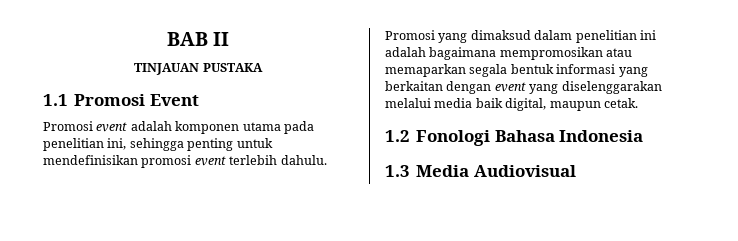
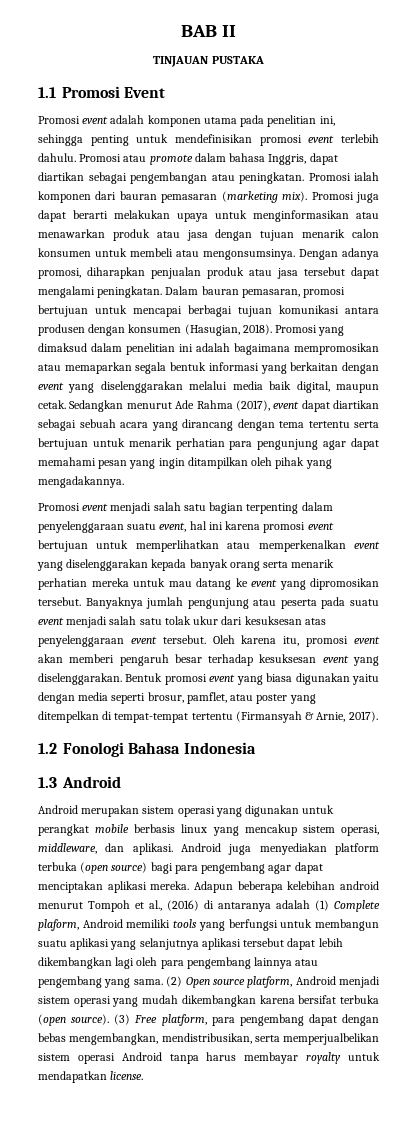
- Promosi yang dimaksud dalam penelitian ini adalah bagaimana mempromosikan atau memaparkan segala bentuk informasi yang berkaitan dengan event yang diselenggarakan melalui media baik digital, maupun cetak.
+ Promosi atau promote dalam bahasa Inggris, dapat diartikan sebagai pengembangan atau peningkatan. Promosi ialah komponen dari bauran pemasaran (marketing mix). Promosi juga dapat berarti melakukan upaya untuk menginformasikan atau menawarkan produk atau jasa dengan tujuan menarik calon konsumen untuk membeli atau mengonsumsinya. Dengan adanya promosi, diharapkan penjualan produk atau jasa tersebut dapat mengalami peningkatan. Dalam bauran pemasaran, promosi bertujuan untuk mencapai berbagai tujuan komunikasi antara produsen dengan konsumen (Hasugian, 2018). Promosi yang dimaksud dalam penelitian ini adalah bagaimana mempromosikan atau memaparkan segala bentuk informasi yang berkaitan dengan event yang diselenggarakan melalui media baik digital, maupun cetak. Sedangkan menurut Ade Rahma (2017), event dapat diartikan sebagai sebuah acara yang dirancang dengan tema tertentu serta bertujuan untuk menarik perhatian para pengunjung agar dapat memahami pesan yang ingin ditampilkan oleh pihak yang mengadakannya.
+ Promosi event menjadi salah satu bagian terpenting dalam penyelenggaraan suatu event, hal ini karena promosi event bertujuan untuk memperlihatkan atau memperkenalkan event yang diselenggarakan kepada banyak orang serta menarik perhatian mereka untuk mau datang ke event yang dipromosikan tersebut. Banyaknya jumlah pengunjung atau peserta pada suatu event menjadi salah satu tolak ukur dari kesuksesan atas penyelenggaraan event tersebut. Oleh karena itu, promosi event akan memberi pengaruh besar terhadap kesuksesan event yang diselenggarakan. Bentuk promosi event yang biasa digunakan yaitu dengan media seperti brosur, pamflet, atau poster yang ditempelkan di tempat-tempat tertentu (Firmansyah & Arnie, 2017).
- 1.3 Media Audiovisual
+ 1.3 Android
+ Android merupakan sistem operasi yang digunakan untuk perangkat mobile berbasis linux yang mencakup sistem operasi, middleware, dan aplikasi. Android juga menyediakan platform terbuka (open source) bagi para pengembang agar dapat menciptakan aplikasi mereka. Adapun beberapa kelebihan android menurut Tompoh et al., (2016) di antaranya adalah (1) Complete plaform, Android memiliki tools yang berfungsi untuk membangun suatu aplikasi yang selanjutnya aplikasi tersebut dapat lebih dikembangkan lagi oleh para pengembang lainnya atau pengembang yang sama. (2) Open source platform, Android menjadi sistem operasi yang mudah dikembangkan karena bersifat terbuka (open source). (3) Free platform, para pengembang dapat dengan bebas mengembangkan, mendistribusikan, serta memperjualbelikan sistem operasi Android tanpa harus membayar royalty untuk mendapatkan license.

